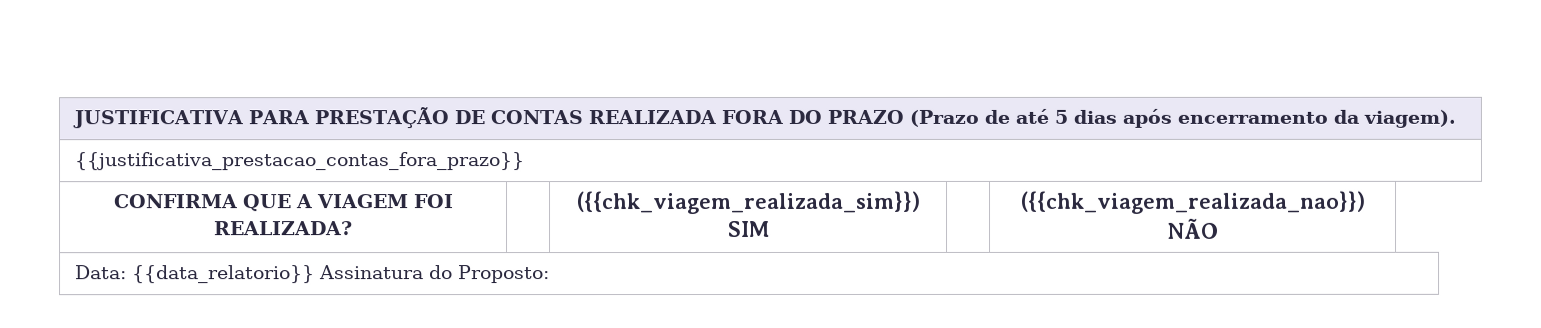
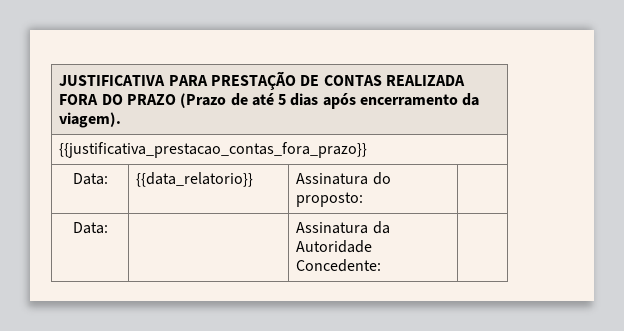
- CONFIRMA QUE A VIAGEM FOI REALIZADA? | | ({{chk_viagem_realizada_sim}}) SIM | | ({{chk_viagem_realizada_nao}}) NÃO
- Data: {{data_relatorio}} Assinatura do Proposto:
+ Data: | {{data_relatorio}} | Assinatura do proposto: |
+ Data: | | Assinatura da Autoridade Concedente: |

